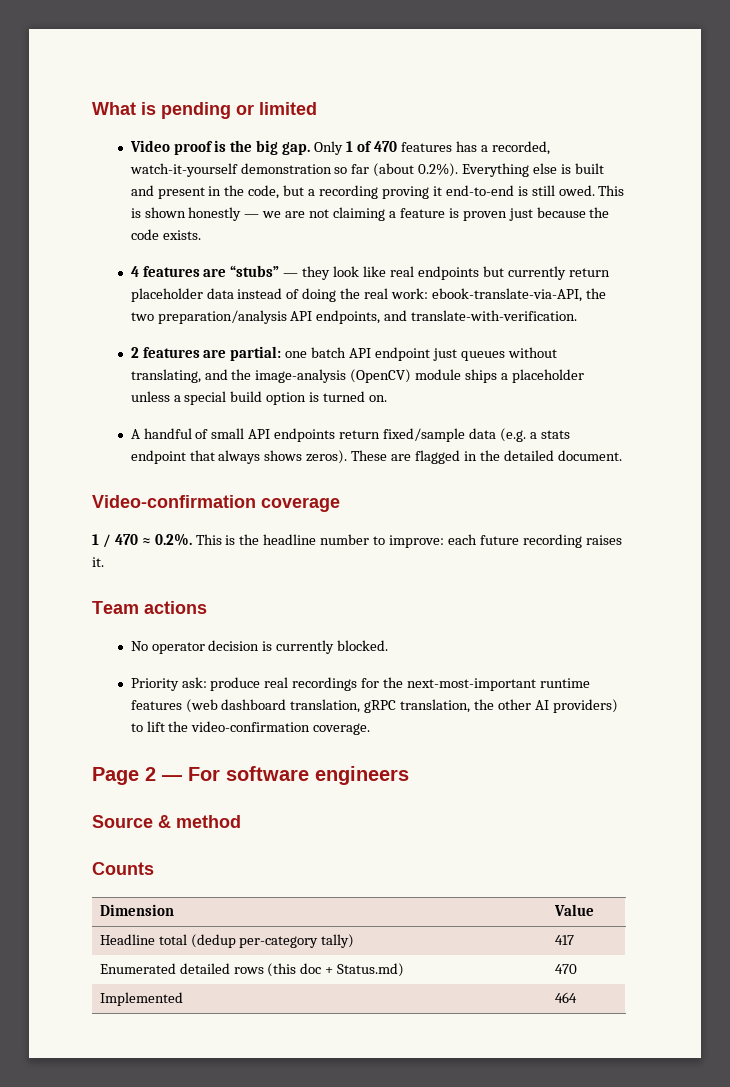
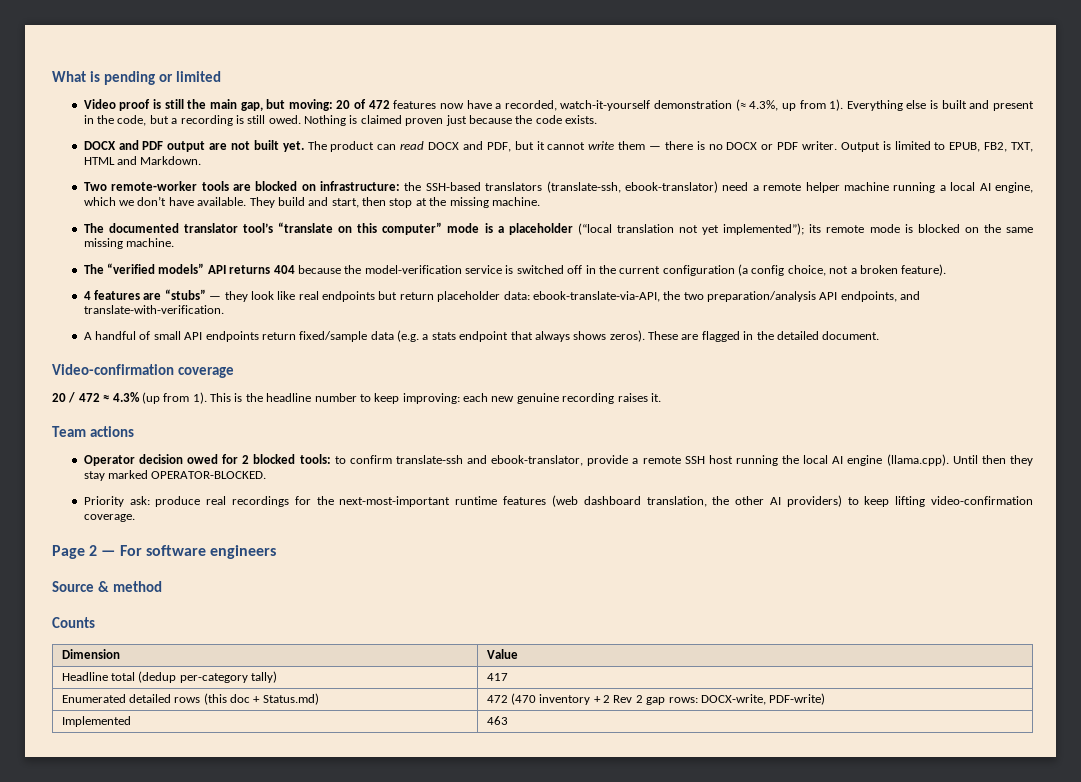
- Video proof is the big gap. Only 1 of 470 features has a recorded, watch-it-yourself demonstration so far (about 0.2%). Everything else is built and present in the code, but a recording proving it end-to-end is still owed. This is shown honestly — we are not claiming a feature is proven just because the code exists.
+ Video proof is still the main gap, but moving: 20 of 472 features now have a recorded, watch-it-yourself demonstration (≈ 4.3%, up from 1). Everything else is built and present in the code, but a recording is still owed. Nothing is claimed proven just because the code exists.
+ DOCX and PDF output are not built yet. The product can read DOCX and PDF, but it cannot write them — there is no DOCX or PDF writer. Output is limited to EPUB, FB2, TXT, HTML and Markdown.
+ Two remote-worker tools are blocked on infrastructure: the SSH-based translators (translate-ssh, ebook-translator) need a remote helper machine running a local AI engine, which we don’t have available. They build and start, then stop at the missing machine.
+ The documented translator tool’s “translate on this computer” mode is a placeholder (“local translation not yet implemented”); its remote mode is blocked on the same missing machine.
+ The “verified models” API returns 404 because the model-verification service is switched off in the current configuration (a config choice, not a broken feature).
- 4 features are “stubs” — they look like real endpoints but currently return placeholder data instead of doing the real work: ebook-translate-via-API, the two preparation/analysis API endpoints, and translate-with-verification.
+ 4 features are “stubs” — they look like real endpoints but return placeholder data: ebook-translate-via-API, the two preparation/analysis API endpoints, and translate-with-verification.
- 2 features are partial: one batch API endpoint just queues without translating, and the image-analysis (OpenCV) module ships a placeholder unless a special build option is turned on.
- 1 / 470 ≈ 0.2%. This is the headline number to improve: each future recording raises it.
+ 20 / 472 ≈ 4.3% (up from 1). This is the headline number to keep improving: each new genuine recording raises it.
- No operator decision is currently blocked.
+ Operator decision owed for 2 blocked tools: to confirm translate-ssh and ebook-translator, provide a remote SSH host running the local AI engine (llama.cpp). Until then they stay marked OPERATOR-BLOCKED.
- Priority ask: produce real recordings for the next-most-important runtime features (web dashboard translation, gRPC translation, the other AI providers) to lift the video-confirmation coverage.
+ Priority ask: produce real recordings for the next-most-important runtime features (web dashboard translation, the other AI providers) to keep lifting video-confirmation coverage.
- Enumerated detailed rows (this doc + Status.md) | 470
+ Enumerated detailed rows (this doc + Status.md) | 472 (470 inventory + 2 Rev 2 gap rows: DOCX-write, PDF-write)
- Implemented | 464
+ Implemented | 463

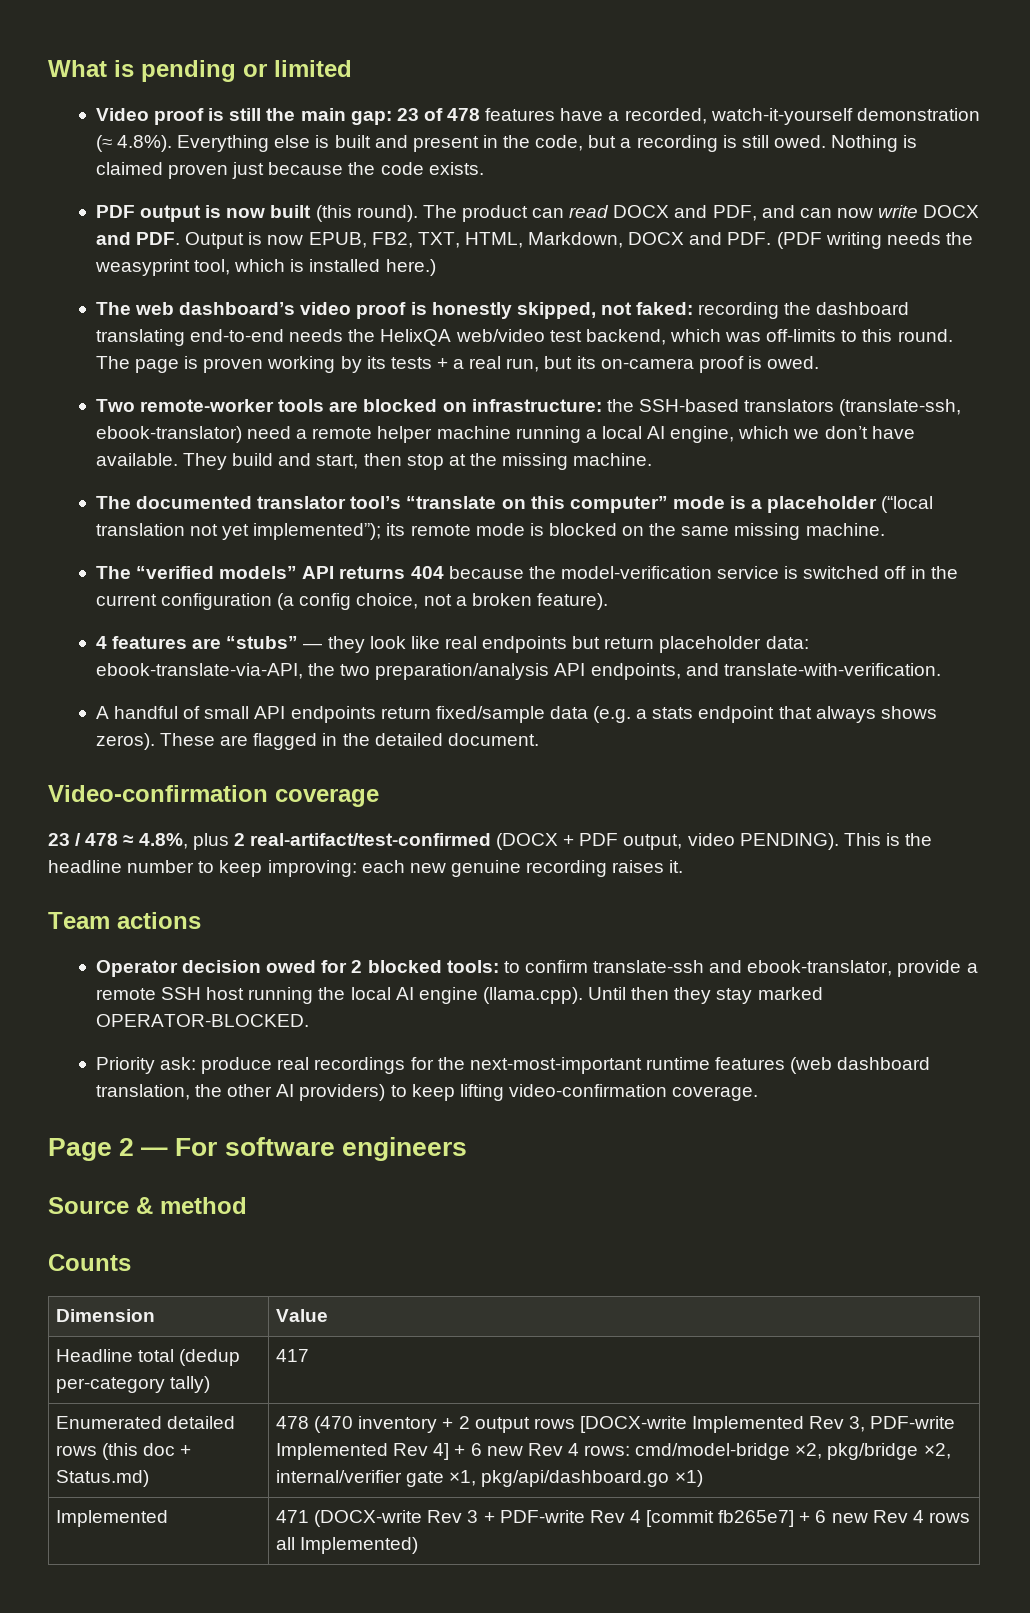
- Video proof is still the main gap, but moving: 20 of 472 features now have a recorded, watch-it-yourself demonstration (≈ 4.3%, up from 1). Everything else is built and present in the code, but a recording is still owed.
+ Video proof is still the main gap: 23 of 478 features have a recorded, watch-it-yourself demonstration (≈ 4.8%). Everything else is built and present in the code, but a recording is still owed.
- DOCX and PDF output are not built yet.
+ PDF output is now built (this round).
- The product can read DOCX and PDF, but it cannot write them — there is no DOCX or PDF writer. Output is limited to EPUB, FB2, TXT, HTML and Markdown.
+ The product can read DOCX and PDF, and can now write DOCX and PDF. Output is now EPUB, FB2, TXT, HTML, Markdown, DOCX and PDF. (PDF writing needs the weasyprint tool, which is installed here.)
+ The web dashboard’s video proof is honestly skipped, not faked: recording the dashboard translating end-to-end needs the HelixQA web/video test backend, which was off-limits to this round. The page is proven working by its tests + a real run, but its on-camera proof is owed.
- 20 / 472 ≈ 4.3% (up from 1).
+ 23 / 478 ≈ 4.8%, plus 2 real-artifact/test-confirmed (DOCX + PDF output, video PENDING).
- Enumerated detailed rows (this doc + Status.md) | 472 (470 inventory + 2 Rev 2 gap rows: DOCX-write, PDF-write)
- Implemented | 463
+ Enumerated detailed rows (this doc + Status.md) | 478 (470 inventory + 2 output rows [DOCX-write Implemented Rev 3, PDF-write Implemented Rev 4] + 6 new Rev 4 rows: cmd/model-bridge ×2, pkg/bridge ×2, internal/verifier gate ×1, pkg/api/dashboard.go ×1)
+ Implemented | 471 (DOCX-write Rev 3 + PDF-write Rev 4 [commit fb265e7] + 6 new Rev 4 rows all Implemented)

